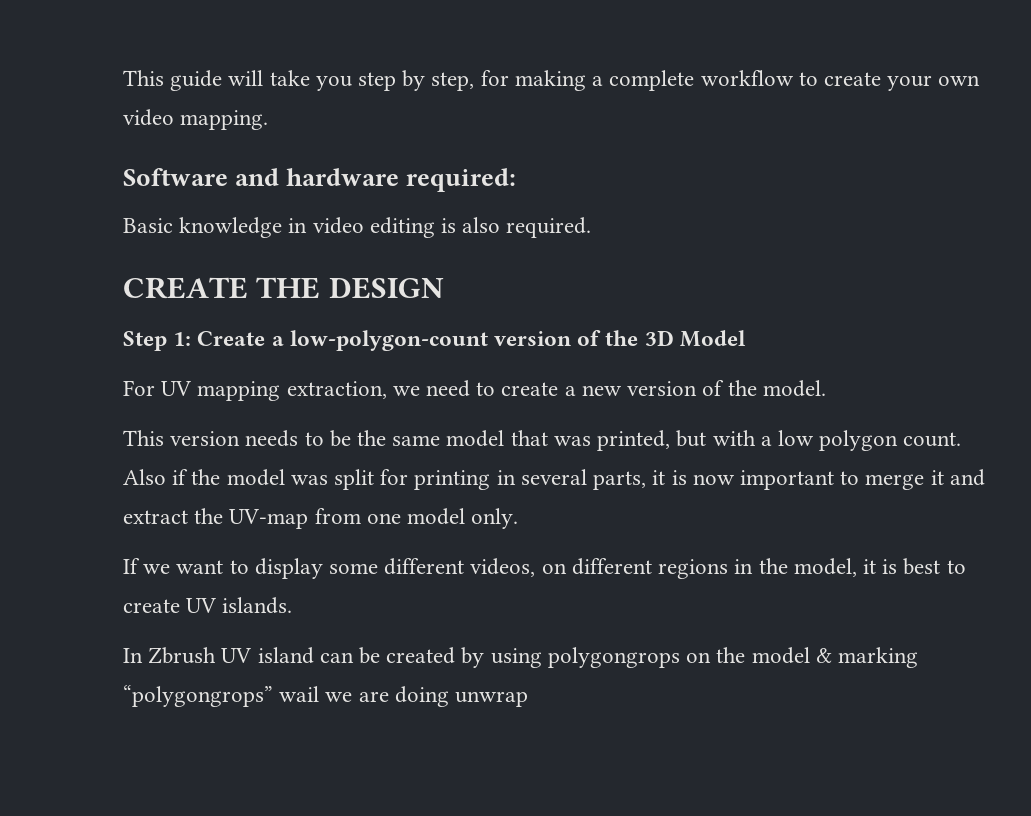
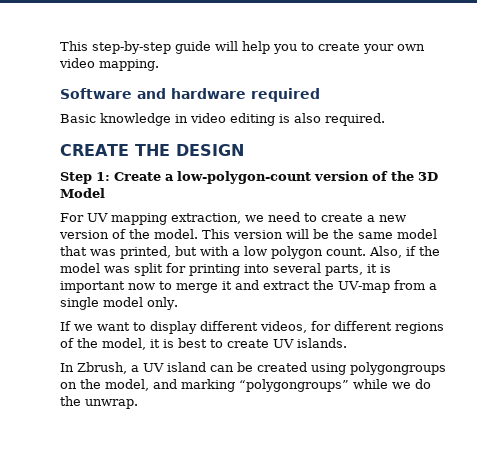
- This guide will take you step by step, for making a complete workflow to create your own video mapping.
+ This step-by-step guide will help you to create your own video mapping.
- Software and hardware required:
+ Software and hardware required
- For UV mapping extraction, we need to create a new version of the model.
- This version needs to be the same model that was printed, but with a low polygon count.
+ For UV mapping extraction, we need to create a new version of the model. This version will be the same model that was printed, but with a low polygon count.
- Also if the model was split for printing in several parts, it is now important to merge it and extract the UV-map from one model only.
+ Also, if the model was split for printing into several parts, it is important now to merge it and extract the UV-map from a single model only.
- If we want to display some different videos, on different regions in the model, it is best to create UV islands.
+ If we want to display different videos, for different regions of the model, it is best to create UV islands.
- In Zbrush UV island can be created by using polygongrops on the model & marking “polygongrops” wail we are doing unwrap
+ In Zbrush, a UV island can be created using polygongroups on the model, and marking “polygongroups” while we do the unwrap.

